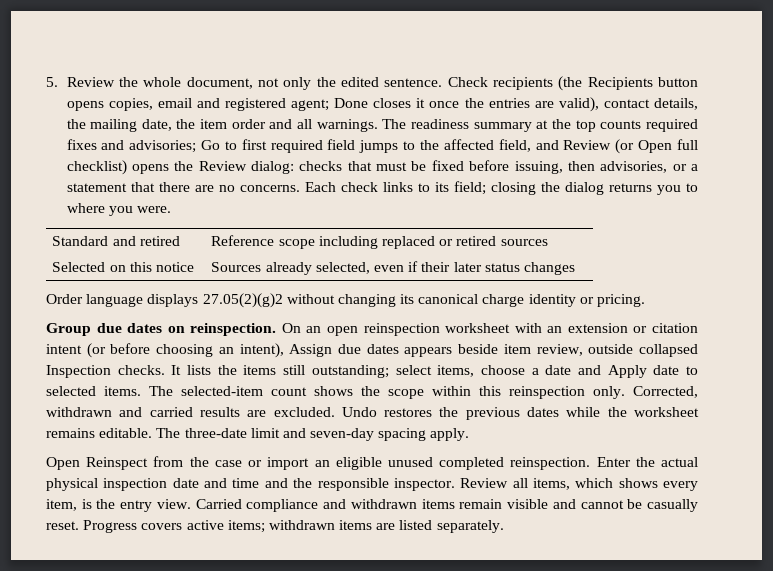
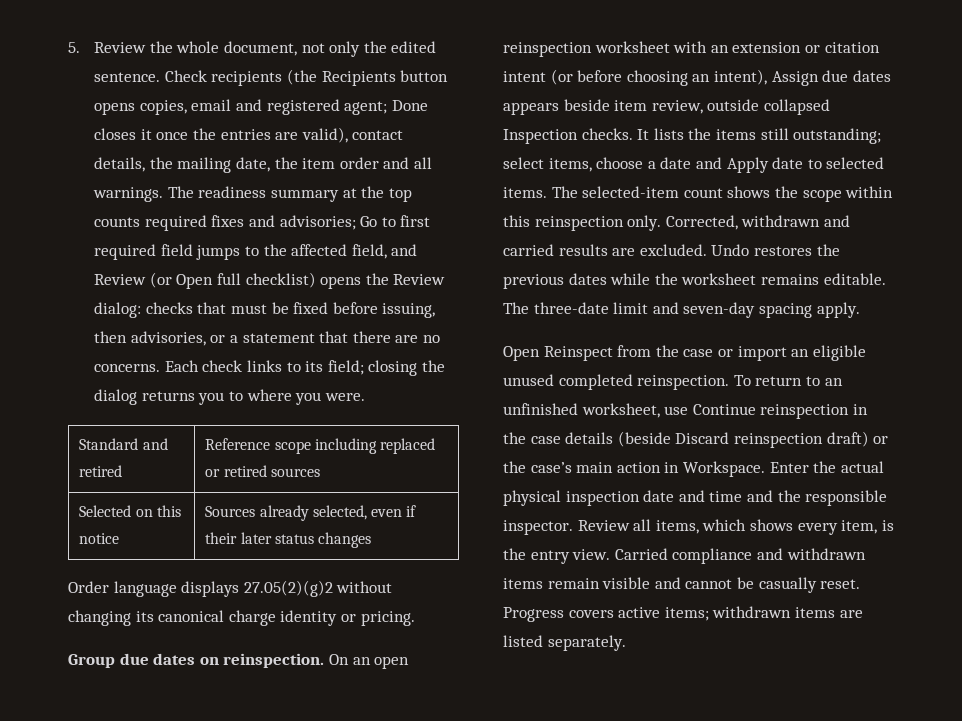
+ To return to an unfinished worksheet, use Continue reinspection in the case details (beside Discard reinspection draft) or the case’s main action in Workspace.

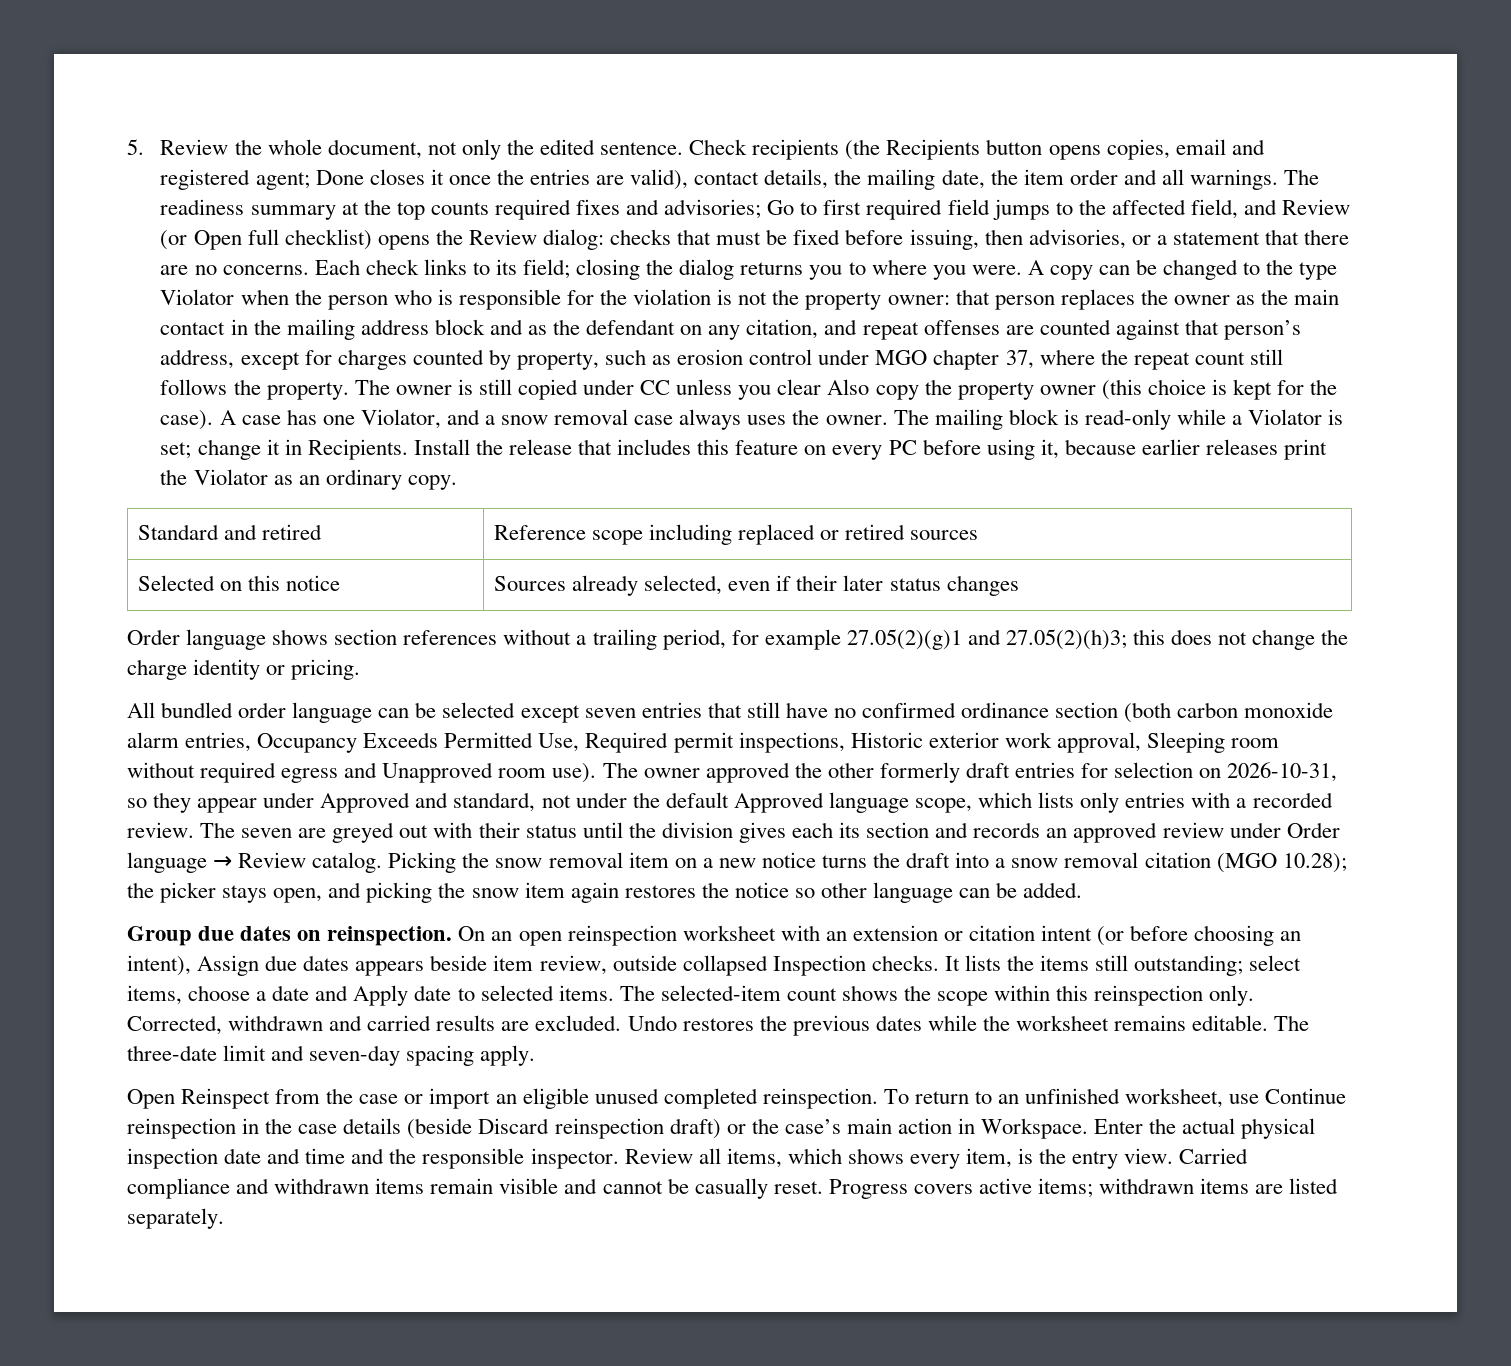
+ A copy can be changed to the type Violator when the person who is responsible for the violation is not the property owner: that person replaces the owner as the main contact in the mailing address block and as the defendant on any citation, and repeat offenses are counted against that person’s address, except for charges counted by property, such as erosion control under MGO chapter 37, where the repeat count still follows the property. The owner is still copied under CC unless you clear Also copy the property owner (this choice is kept for the case). A case has one Violator, and a snow removal case always uses the owner. The mailing block is read-only while a Violator is set; change it in Recipients. Install the release that includes this feature on every PC before using it, because earlier releases print the Violator as an ordinary copy.
- Order language displays 27.05(2)(g)2 without changing its canonical charge identity or pricing.
+ Order language shows section references without a trailing period, for example 27.05(2)(g)1 and 27.05(2)(h)3; this does not change the charge identity or pricing.
+ All bundled order language can be selected except seven entries that still have no confirmed ordinance section (both carbon monoxide alarm entries, Occupancy Exceeds Permitted Use, Required permit inspections, Historic exterior work approval, Sleeping room without required egress and Unapproved room use). The owner approved the other formerly draft entries for selection on 2026-10-31, so they appear under Approved and standard, not under the default Approved language scope, which lists only entries with a recorded review. The seven are greyed out with their status until the division gives each its section and records an approved review under Order language → Review catalog. Picking the snow removal item on a new notice turns the draft into a snow removal citation (MGO 10.28); the picker stays open, and picking the snow item again restores the notice so other language can be added.

